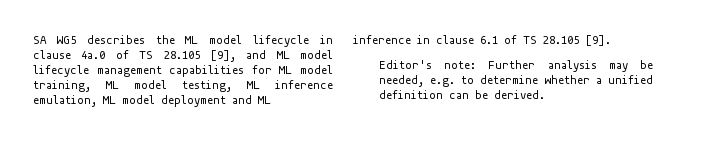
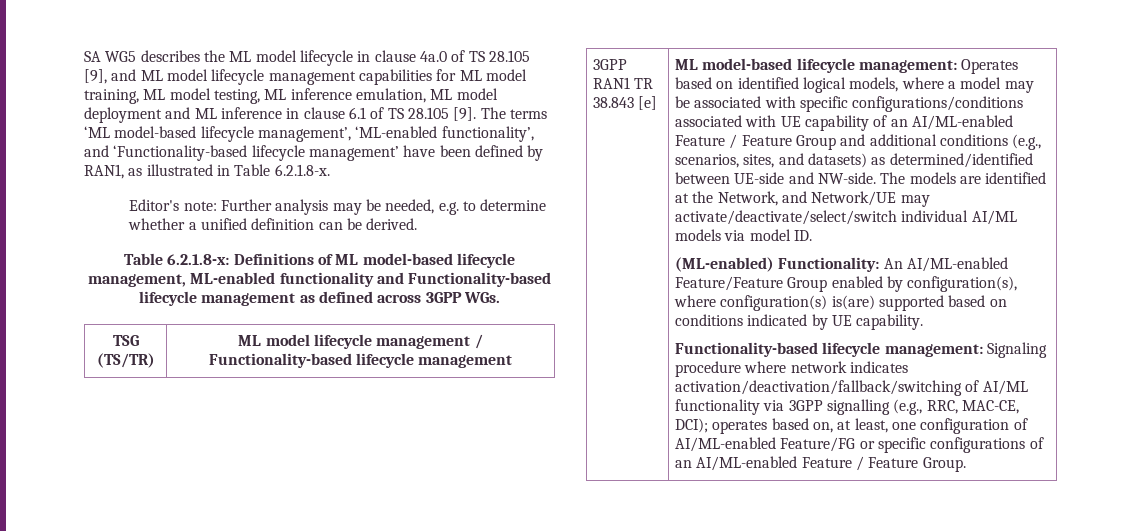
+ The terms ‘ML model-based lifecycle management’, ‘ML-enabled functionality’, and ‘Functionality-based lifecycle management’ have been defined by RAN1, as illustrated in Table 6.2.1.8-x.
+ Table 6.2.1.8-x: Definitions of ML model-based lifecycle management, ML-enabled functionality and Functionality-based lifecycle management as defined across 3GPP WGs.
+ TSG (TS/TR) | ML model lifecycle management / Functionality-based lifecycle management
+ 3GPP RAN1 TR 38.843 [e] | ML model-based lifecycle management: Operates based on identified logical models, where a model may be associated with specific configurations/conditions associated with UE capability of an AI/ML-enabled Feature / Feature Group and additional conditions (e.g., scenarios, sites, and datasets) as determined/identified between UE-side and NW-side. The models are identified at the Network, and Network/UE may activate/deactivate/select/switch individual AI/ML models via model ID.
+ (ML-enabled) Functionality: An AI/ML-enabled Feature/Feature Group enabled by configuration(s), where configuration(s) is(are) supported based on conditions indicated by UE capability.
+ Functionality-based lifecycle management: Signaling procedure where network indicates activation/deactivation/fallback/switching of AI/ML functionality via 3GPP signalling (e.g., RRC, MAC-CE, DCI); operates based on, at least, one configuration of AI/ML-enabled Feature/FG or specific configurations of an AI/ML-enabled Feature / Feature Group.

